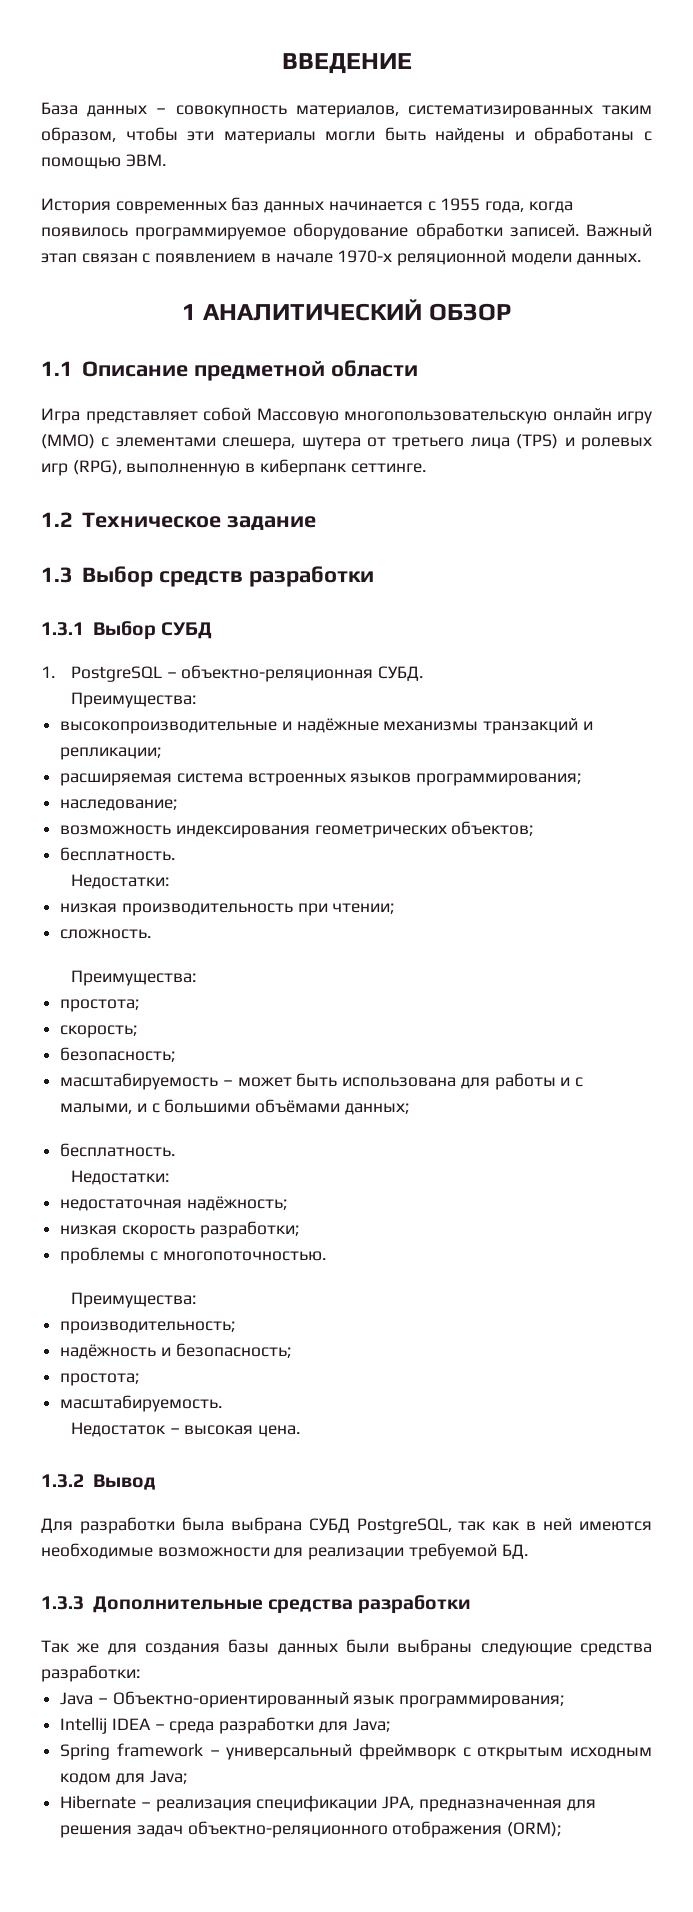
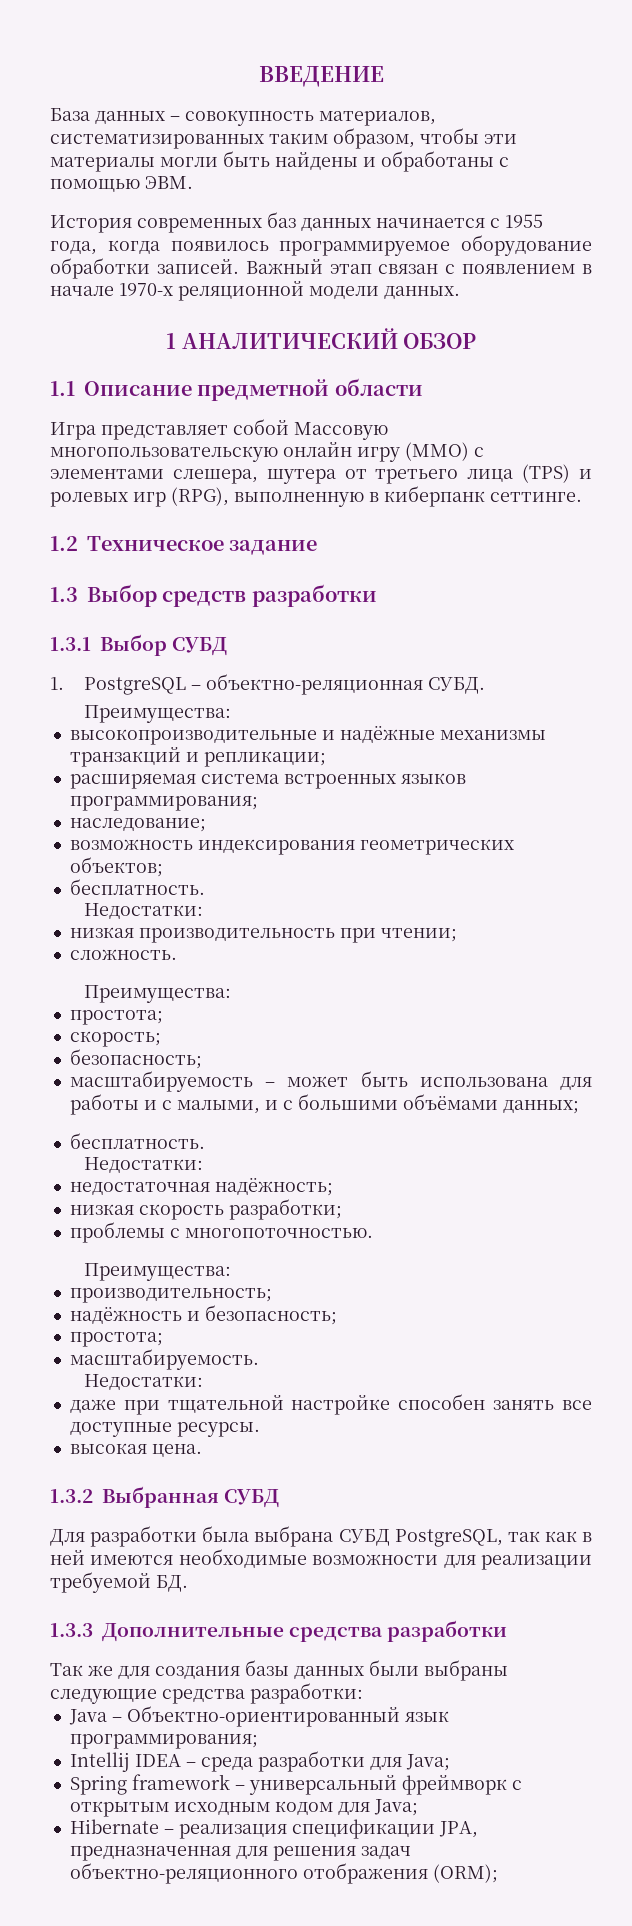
  масштабируемость.
- Недостаток – высокая цена.
+ Недостатки:
+ даже при тщательной настройке способен занять все доступные ресурсы.
+ высокая цена.
- 1.3.2 Вывод
+ 1.3.2 Выбранная СУБД

